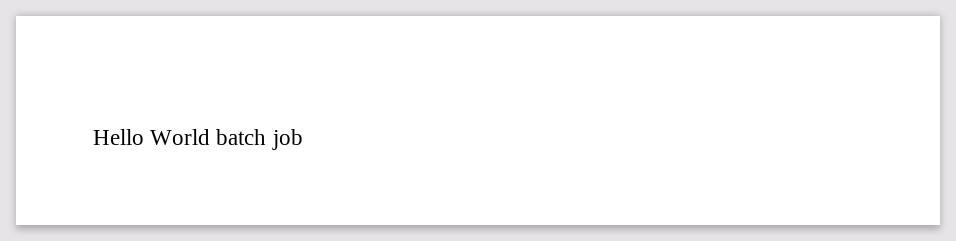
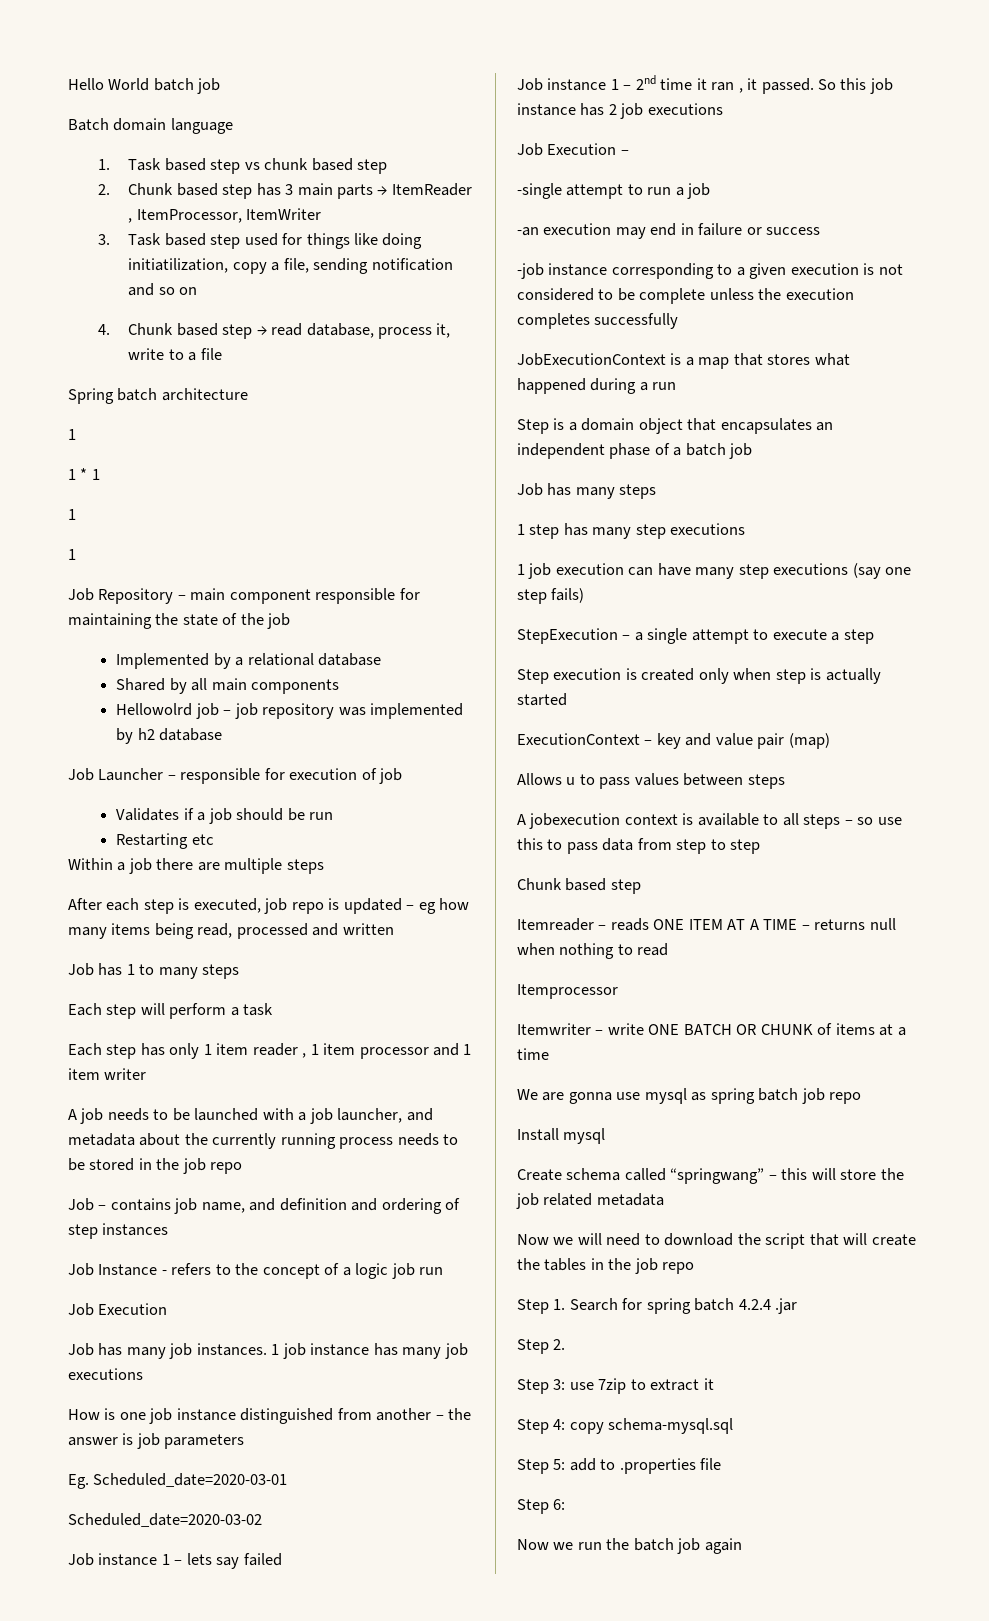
+ Batch domain language
+ 1. Task based step vs chunk based step
+ 2. Chunk based step has 3 main parts → ItemReader , ItemProcessor, ItemWriter
+ 3. Task based step used for things like doing initiatilization, copy a file, sending notification and so on
+ 4. Chunk based step → read database, process it, write to a file
+ Spring batch architecture
+ 1
+ 1 * 1
+ 1
+ 1
+ Job Repository – main component responsible for maintaining the state of the job
+ Implemented by a relational database
+ Shared by all main components
+ Hellowolrd job – job repository was implemented by h2 database
+ Job Launcher – responsible for execution of job
+ Validates if a job should be run
+ Restarting etc
+ Within a job there are multiple steps
+ After each step is executed, job repo is updated – eg how many items being read, processed and written
+ Job has 1 to many steps
+ Each step will perform a task
+ Each step has only 1 item reader , 1 item processor and 1 item writer
+ A job needs to be launched with a job launcher, and metadata about the currently running process needs to be stored in the job repo
+ Job – contains job name, and definition and ordering of step instances
+ Job Instance - refers to the concept of a logic job run
+ Job Execution
+ Job has many job instances. 1 job instance has many job executions
+ How is one job instance distinguished from another – the answer is job parameters
+ Eg. Scheduled_date=2020-03-01
+ Scheduled_date=2020-03-02
+ Job instance 1 – lets say failed
+ Job instance 1 – 2nd time it ran , it passed. So this job instance has 2 job executions
+ Job Execution –
+ -single attempt to run a job
+ -an execution may end in failure or success
+ -job instance corresponding to a given execution is not considered to be complete unless the execution completes successfully
+ JobExecutionContext is a map that stores what happened during a run
+ Step is a domain object that encapsulates an independent phase of a batch job
+ Job has many steps
+ 1 step has many step executions
+ 1 job execution can have many step executions (say one step fails)
+ StepExecution – a single attempt to execute a step
+ Step execution is created only when step is actually started
+ ExecutionContext – key and value pair (map)
+ Allows u to pass values between steps
+ A jobexecution context is available to all steps – so use this to pass data from step to step
+ Chunk based step
+ Itemreader – reads ONE ITEM AT A TIME – returns null when nothing to read
+ Itemprocessor
+ Itemwriter – write ONE BATCH OR CHUNK of items at a time
+ We are gonna use mysql as spring batch job repo
+ Install mysql
+ Create schema called “springwang” – this will store the job related metadata
+ Now we will need to download the script that will create the tables in the job repo
+ Step 1. Search for spring batch 4.2.4 .jar
+ Step 2.
+ Step 3: use 7zip to extract it
+ Step 4: copy schema-mysql.sql
+ Step 5: add to .properties file
+ Step 6:
+ Now we run the batch job again

